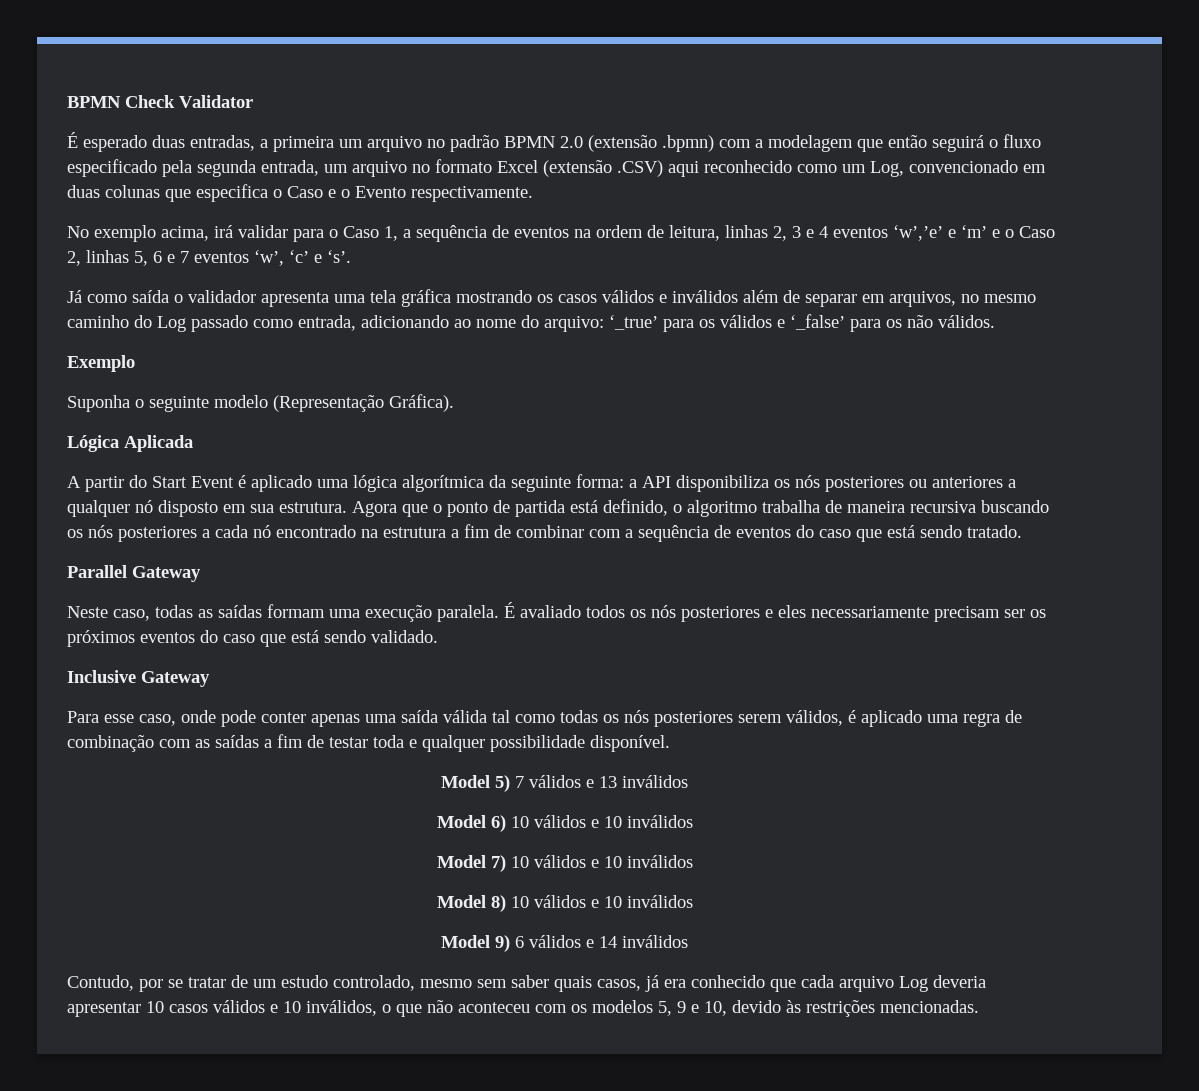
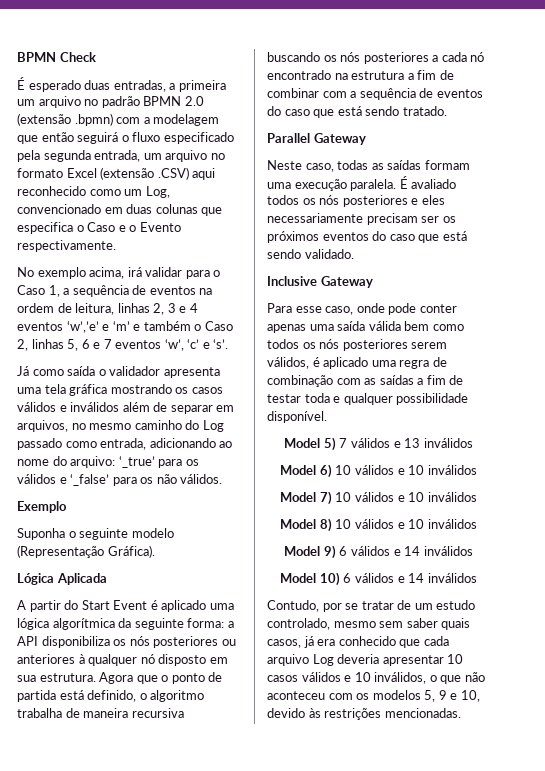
- BPMN Check Validator
+ BPMN Check
- No exemplo acima, irá validar para o Caso 1, a sequência de eventos na ordem de leitura, linhas 2, 3 e 4 eventos ‘w’,’e’ e ‘m’ e o Caso 2, linhas 5, 6 e 7 eventos ‘w’, ‘c’ e ‘s’.
+ No exemplo acima, irá validar para o Caso 1, a sequência de eventos na ordem de leitura, linhas 2, 3 e 4 eventos ‘w’,’e’ e ‘m’ e também o Caso 2, linhas 5, 6 e 7 eventos ‘w’, ‘c’ e ‘s’.
- A partir do Start Event é aplicado uma lógica algorítmica da seguinte forma: a API disponibiliza os nós posteriores ou anteriores a qualquer nó disposto em sua estrutura.
+ A partir do Start Event é aplicado uma lógica algorítmica da seguinte forma: a API disponibiliza os nós posteriores ou anteriores à qualquer nó disposto em sua estrutura.
- Para esse caso, onde pode conter apenas uma saída válida tal como todas os nós posteriores serem válidos, é aplicado uma regra de combinação com as saídas a fim de testar toda e qualquer possibilidade disponível.
+ Para esse caso, onde pode conter apenas uma saída válida bem como todos os nós posteriores serem válidos, é aplicado uma regra de combinação com as saídas a fim de testar toda e qualquer possibilidade disponível.
+ Model 10) 6 válidos e 14 inválidos

